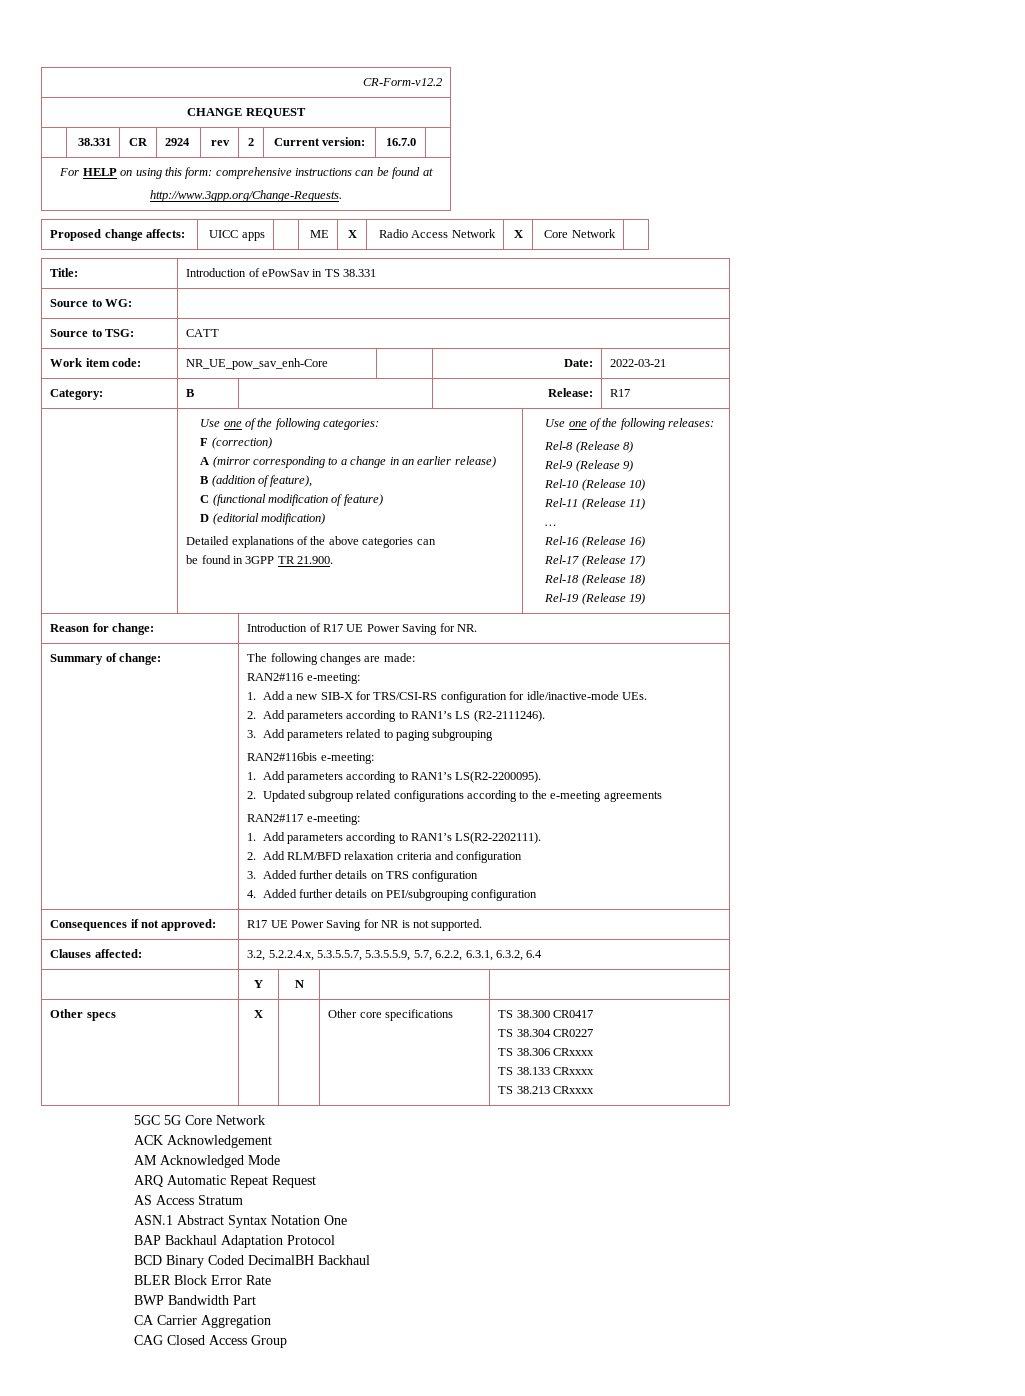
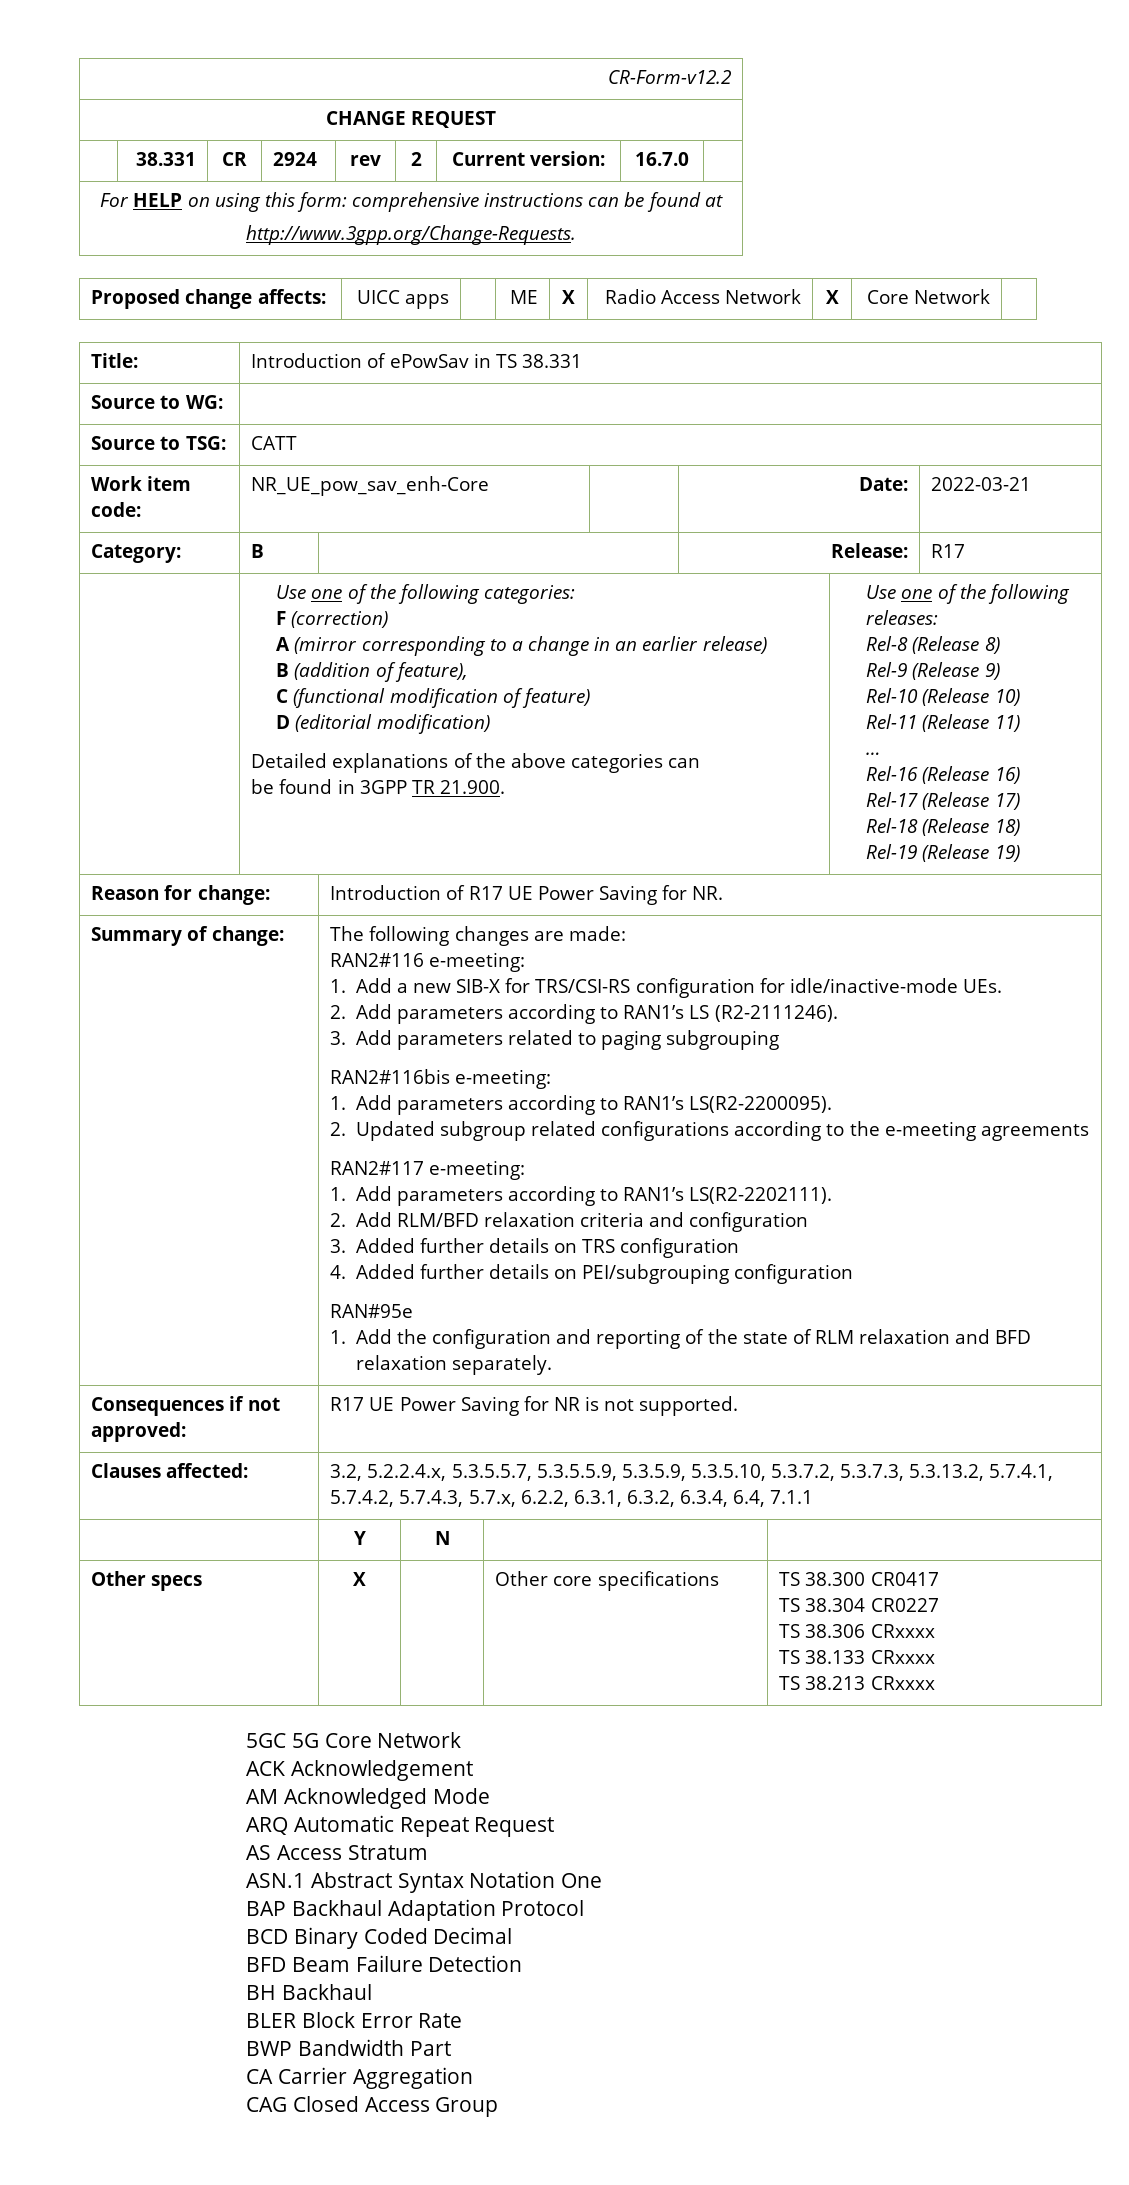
+ RAN#95e
+ 1. Add the configuration and reporting of the state of RLM relaxation and BFD relaxation separately.
- Clauses affected: | 3.2, 5.2.2.4.x, 5.3.5.5.7, 5.3.5.5.9, 5.7, 6.2.2, 6.3.1, 6.3.2, 6.4
+ Clauses affected: | 3.2, 5.2.2.4.x, 5.3.5.5.7, 5.3.5.5.9, 5.3.5.9, 5.3.5.10, 5.3.7.2, 5.3.7.3, 5.3.13.2, 5.7.4.1, 5.7.4.2, 5.7.4.3, 5.7.x, 6.2.2, 6.3.1, 6.3.2, 6.3.4, 6.4, 7.1.1
- BCD Binary Coded DecimalBH Backhaul
+ BCD Binary Coded Decimal
+ BFD Beam Failure Detection
+ BH Backhaul

